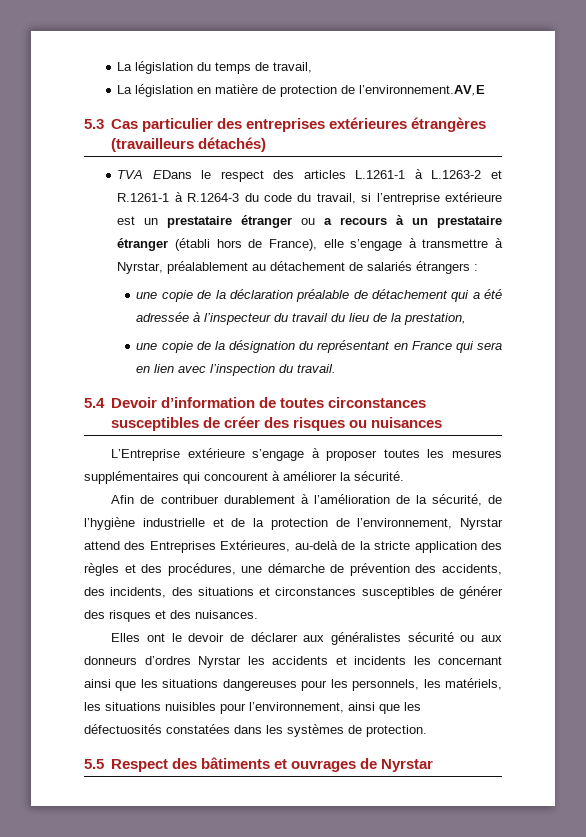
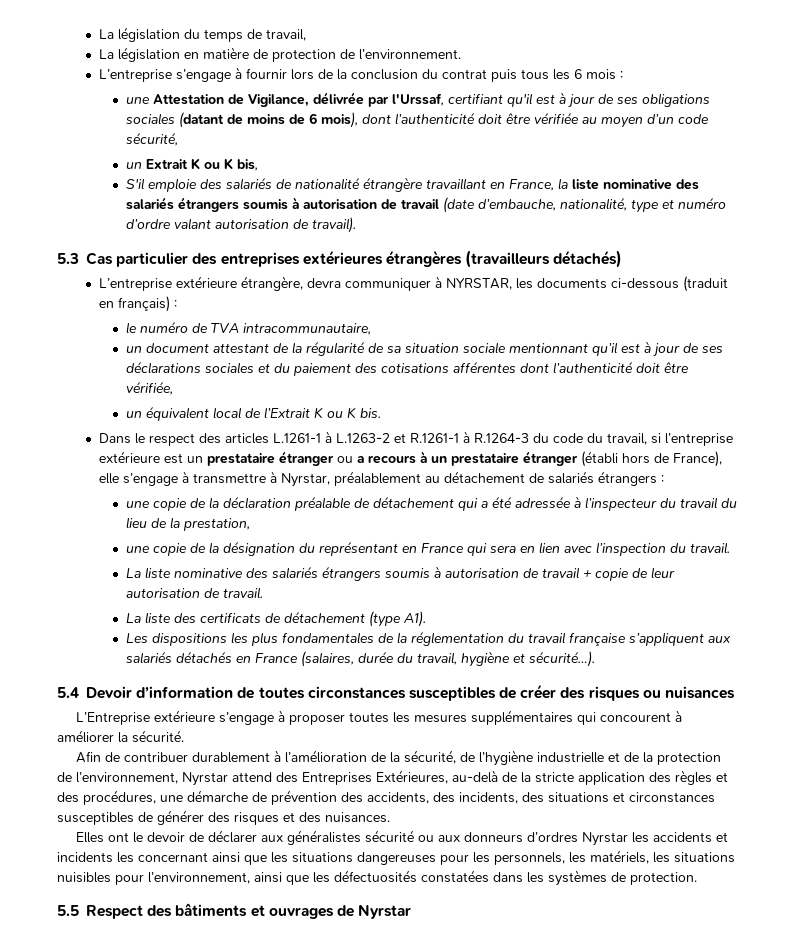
- La législation en matière de protection de l’environnement.AV,E
+ La législation en matière de protection de l’environnement.
+ L’entreprise s’engage à fournir lors de la conclusion du contrat puis tous les 6 mois :
+ une Attestation de Vigilance, délivrée par l'Urssaf, certifiant qu'il est à jour de ses obligations sociales (datant de moins de 6 mois), dont l’authenticité doit être vérifiée au moyen d’un code sécurité,
+ un Extrait K ou K bis,
+ S'il emploie des salariés de nationalité étrangère travaillant en France, la liste nominative des salariés étrangers soumis à autorisation de travail (date d’embauche, nationalité, type et numéro d’ordre valant autorisation de travail).
- TVA EDans le respect des articles L.1261-1 à L.1263-2 et R.1261-1 à R.1264-3 du code du travail, si l’entreprise extérieure est un prestataire étranger ou a recours à un prestataire étranger (établi hors de France), elle s’engage à transmettre à Nyrstar, préalablement au détachement de salariés étrangers :
+ L’entreprise extérieure étrangère, devra communiquer à NYRSTAR, les documents ci-dessous (traduit en français) :
+ le numéro de TVA intracommunautaire,
+ un document attestant de la régularité de sa situation sociale mentionnant qu’il est à jour de ses déclarations sociales et du paiement des cotisations afférentes dont l’authenticité doit être vérifiée,
+ un équivalent local de l’Extrait K ou K bis.
+ Dans le respect des articles L.1261-1 à L.1263-2 et R.1261-1 à R.1264-3 du code du travail, si l’entreprise extérieure est un prestataire étranger ou a recours à un prestataire étranger (établi hors de France), elle s’engage à transmettre à Nyrstar, préalablement au détachement de salariés étrangers :
+ La liste nominative des salariés étrangers soumis à autorisation de travail + copie de leur autorisation de travail.
+ La liste des certificats de détachement (type A1).
+ Les dispositions les plus fondamentales de la réglementation du travail française s’appliquent aux salariés détachés en France (salaires, durée du travail, hygiène et sécurité…).

